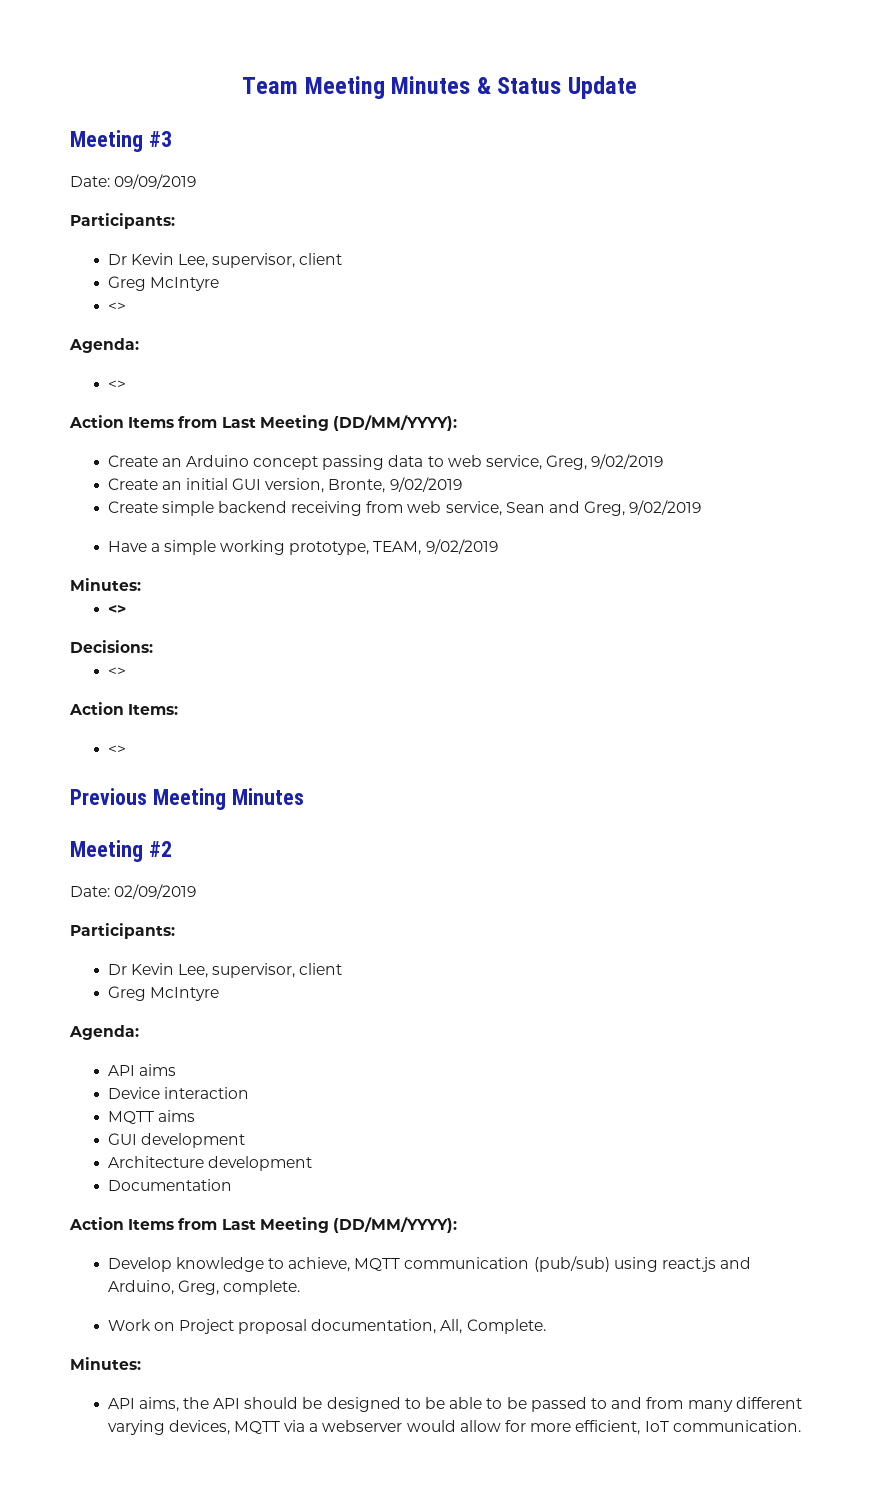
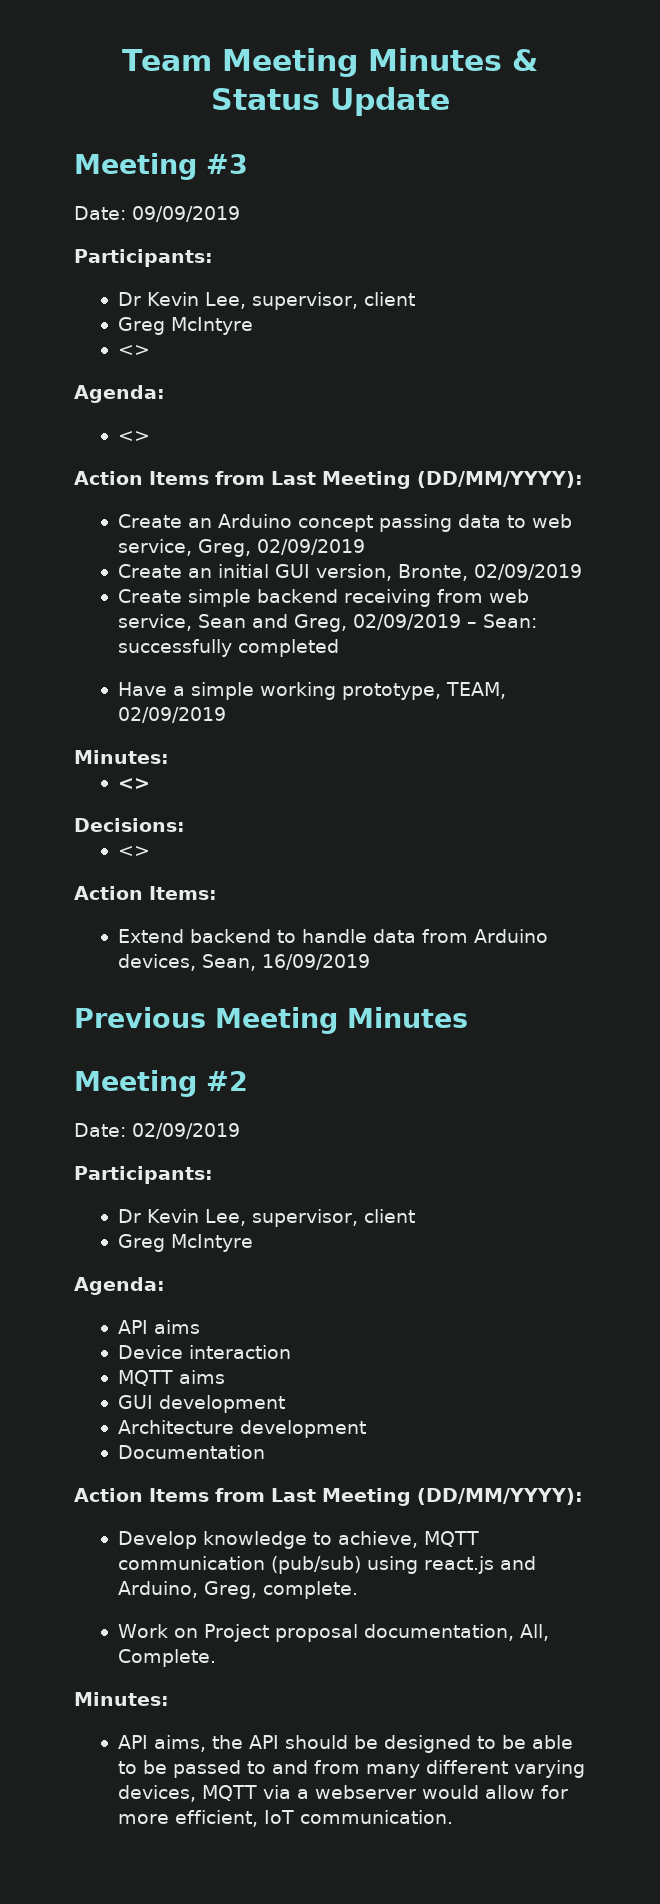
- Create an Arduino concept passing data to web service, Greg, 9/02/2019
+ Create an Arduino concept passing data to web service, Greg, 02/09/2019
- Create an initial GUI version, Bronte, 9/02/2019
+ Create an initial GUI version, Bronte, 02/09/2019
- Create simple backend receiving from web service, Sean and Greg, 9/02/2019
+ Create simple backend receiving from web service, Sean and Greg, 02/09/2019 – Sean: successfully completed
- Have a simple working prototype, TEAM, 9/02/2019
+ Have a simple working prototype, TEAM, 02/09/2019
  Action Items:
- <>
+ Extend backend to handle data from Arduino devices, Sean, 16/09/2019

